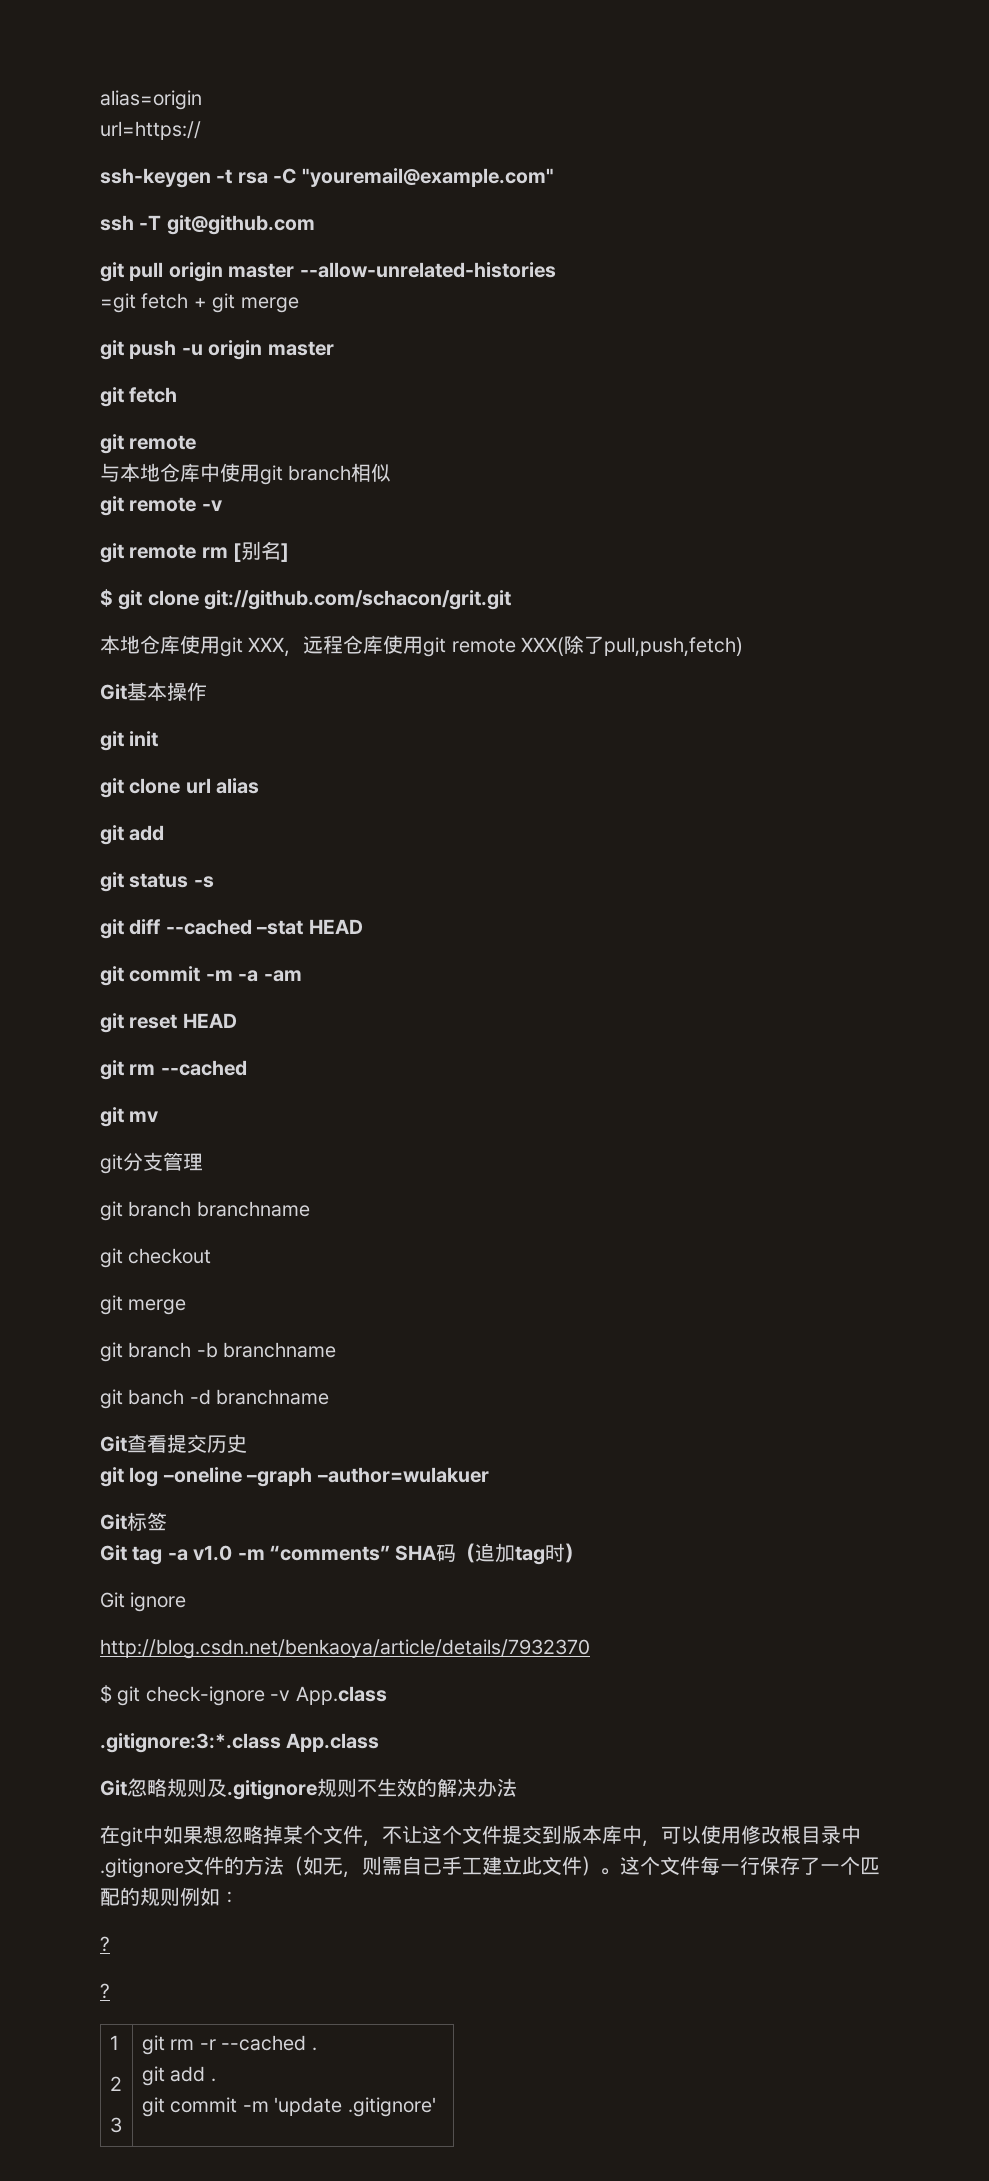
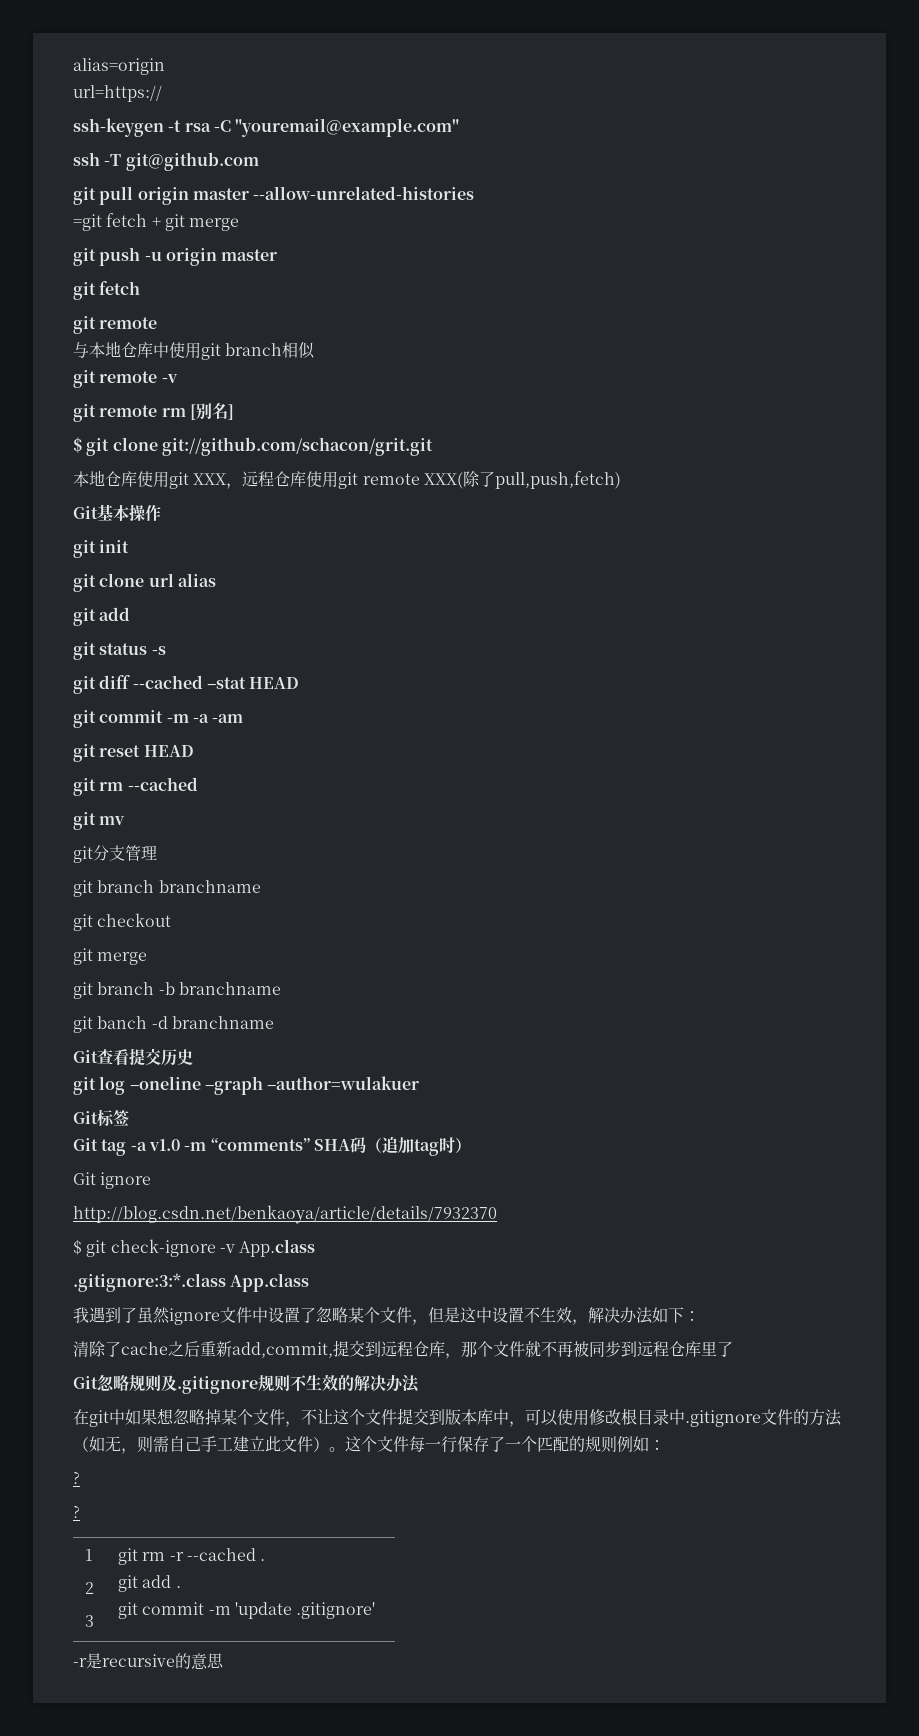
+ 我遇到了虽然ignore文件中设置了忽略某个文件，但是这中设置不生效，解决办法如下：
+ 清除了cache之后重新add,commit,提交到远程仓库，那个文件就不再被同步到远程仓库里了
+ -r是recursive的意思

